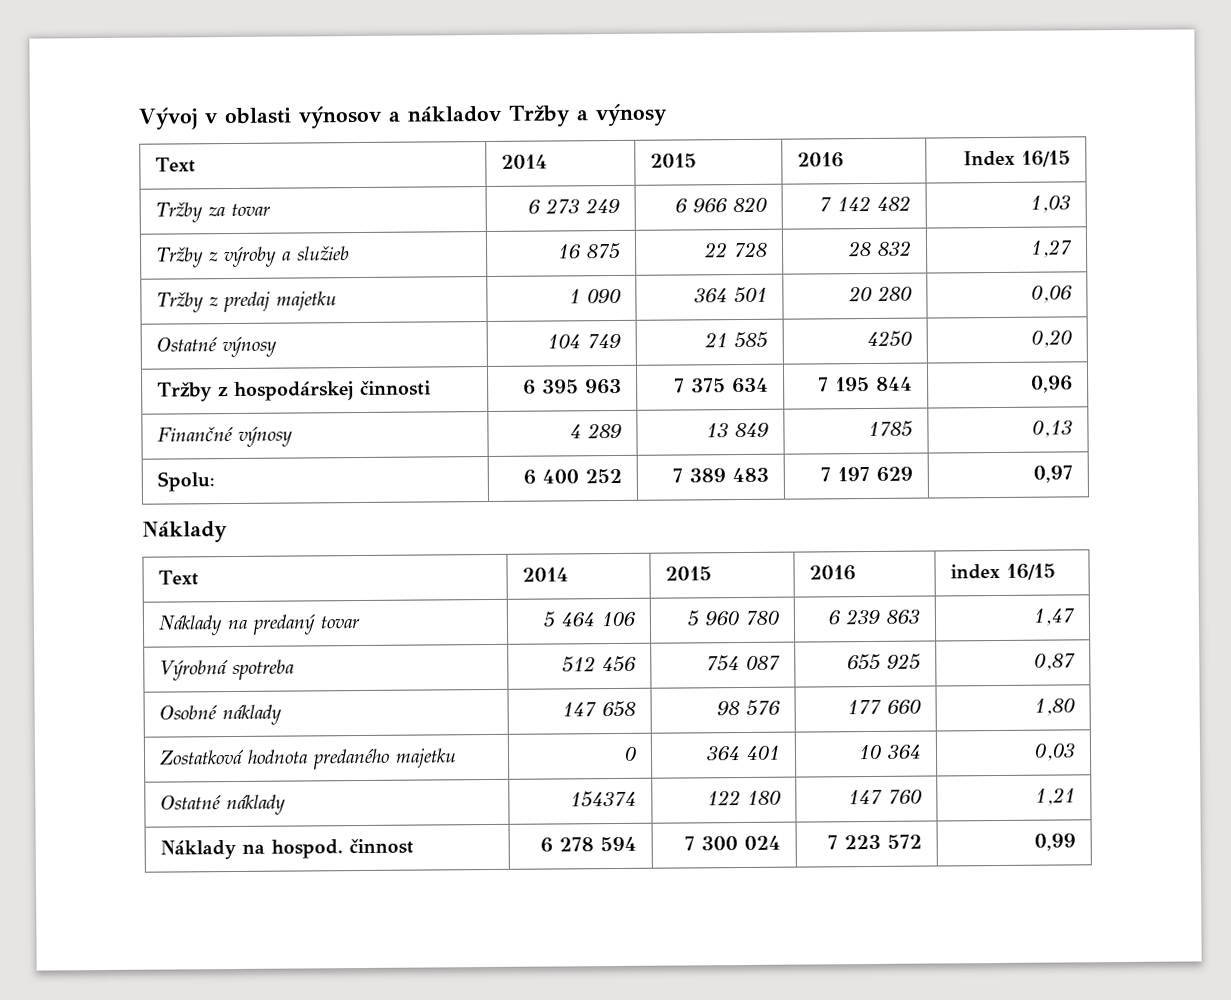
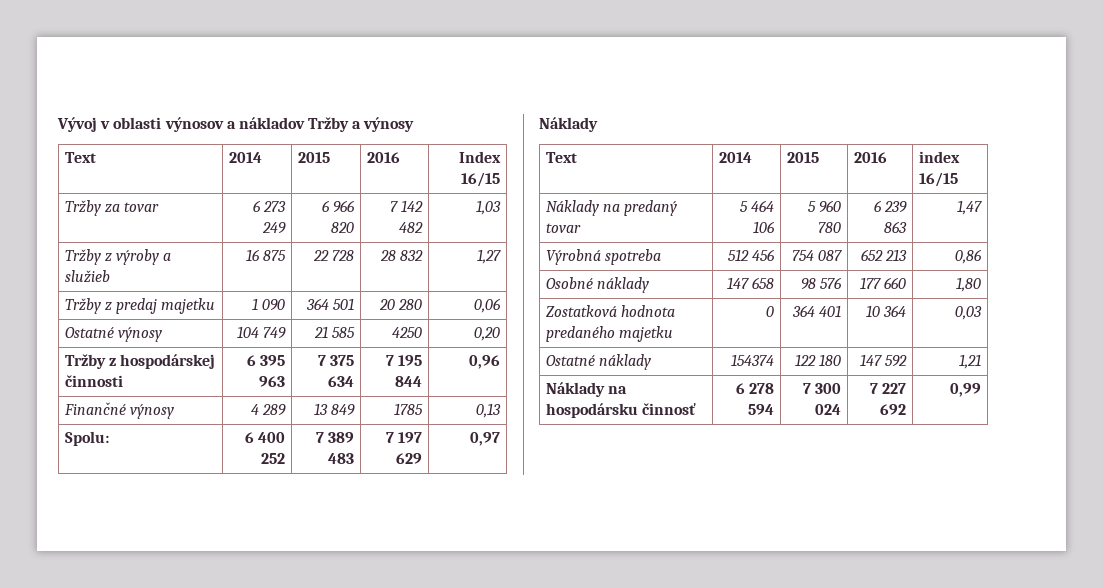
- Výrobná spotreba | 512 456 | 754 087 | 655 925 | 0,87
+ Výrobná spotreba | 512 456 | 754 087 | 652 213 | 0,86
- Ostatné náklady | 154374 | 122 180 | 147 760 | 1,21
+ Ostatné náklady | 154374 | 122 180 | 147 592 | 1,21
- Náklady na hospod. činnost | 6 278 594 | 7 300 024 | 7 223 572 | 0,99
+ Náklady na hospodársku činnosť | 6 278 594 | 7 300 024 | 7 227 692 | 0,99

